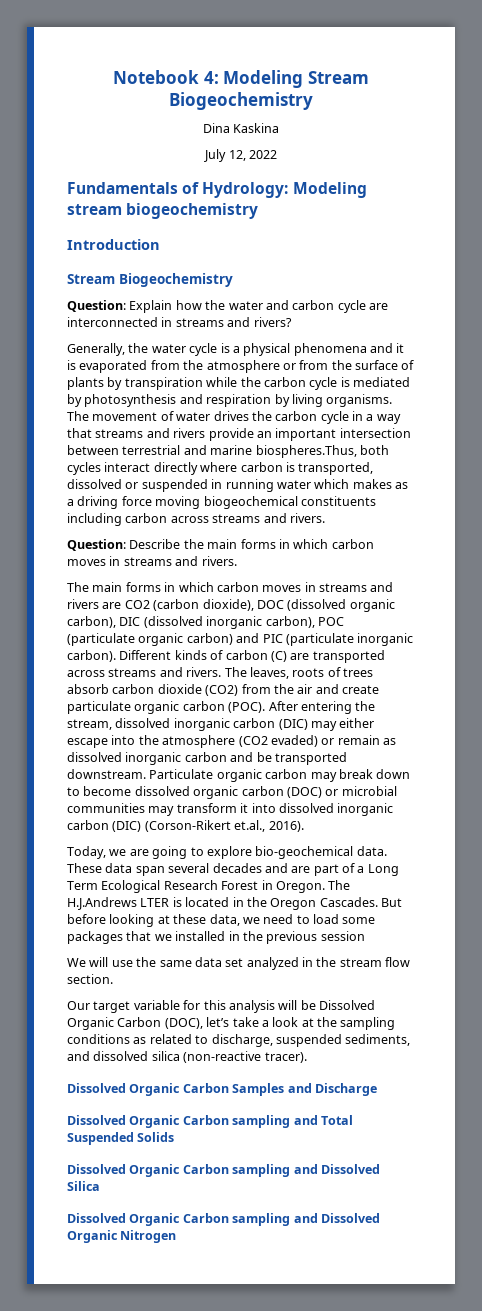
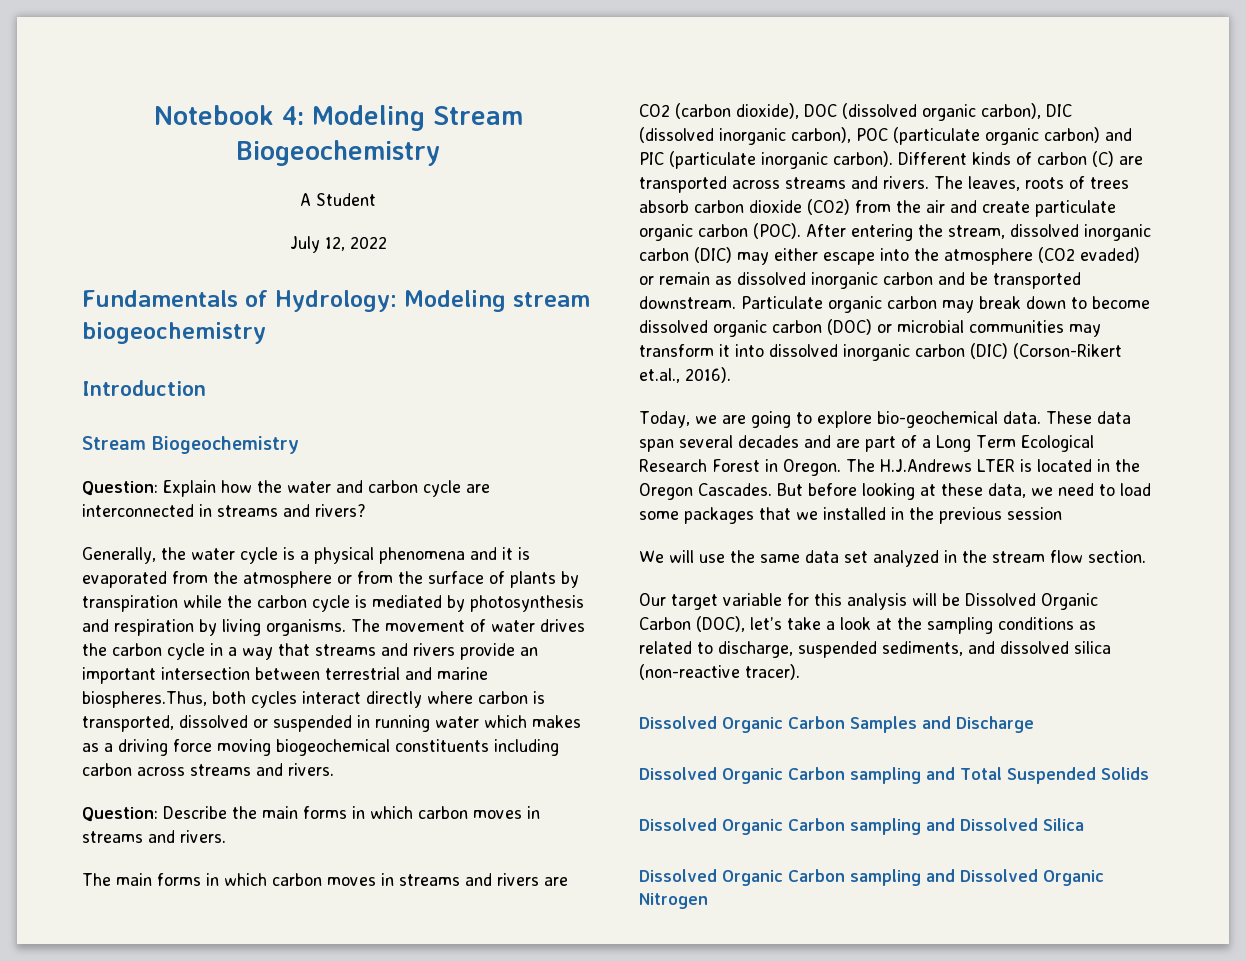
- Dina Kaskina
+ A Student

